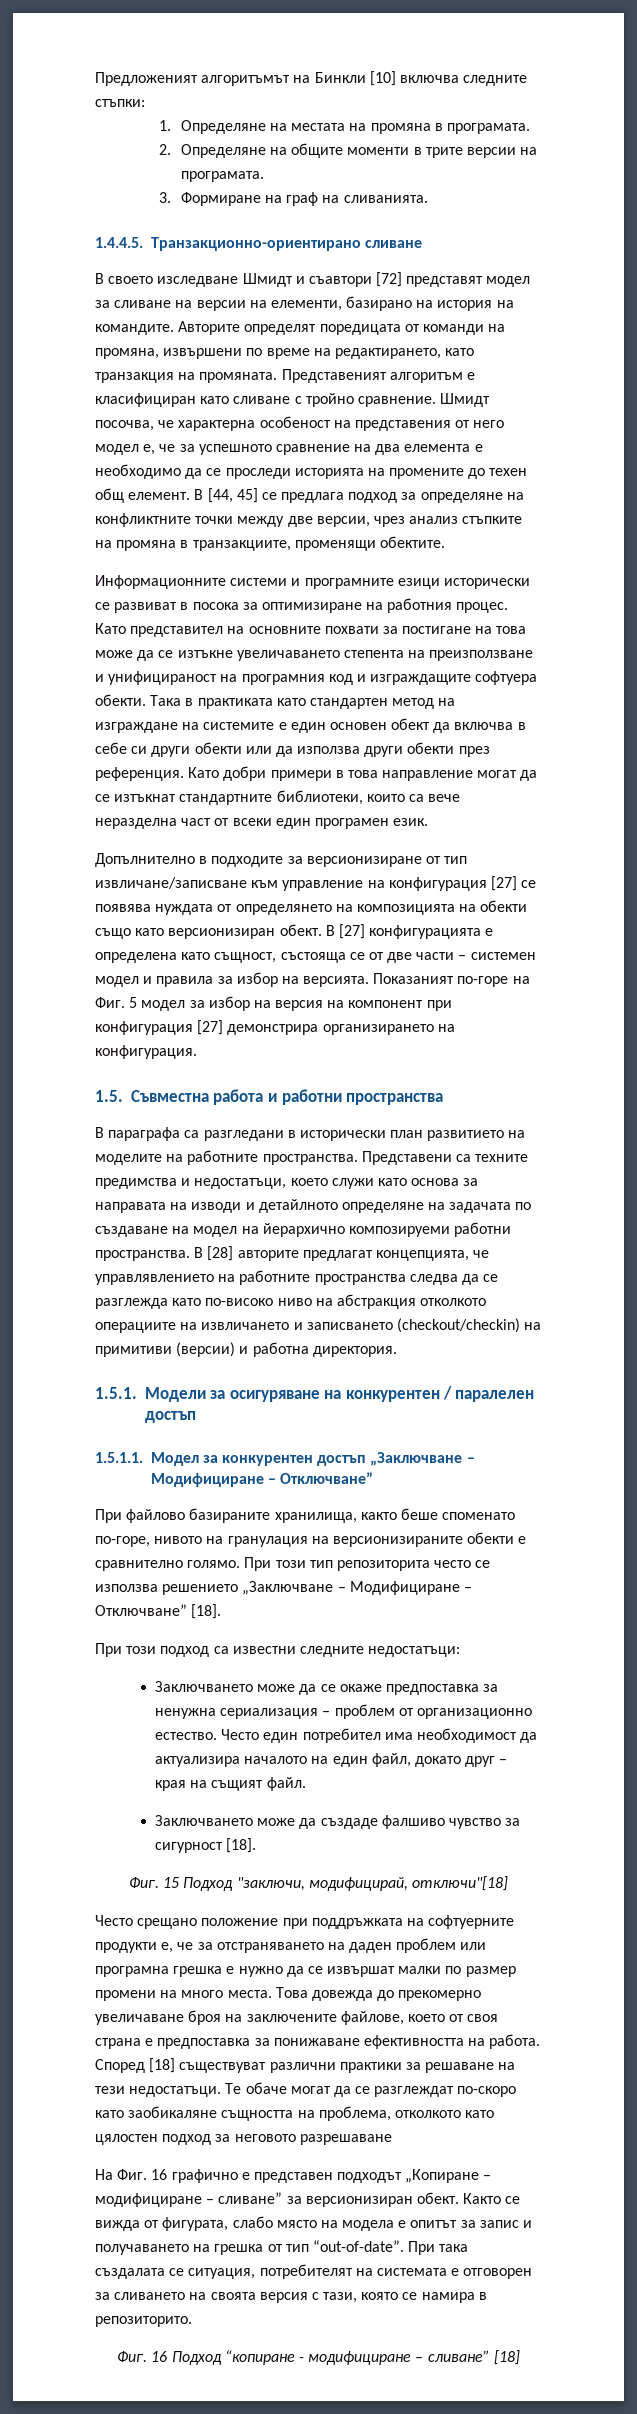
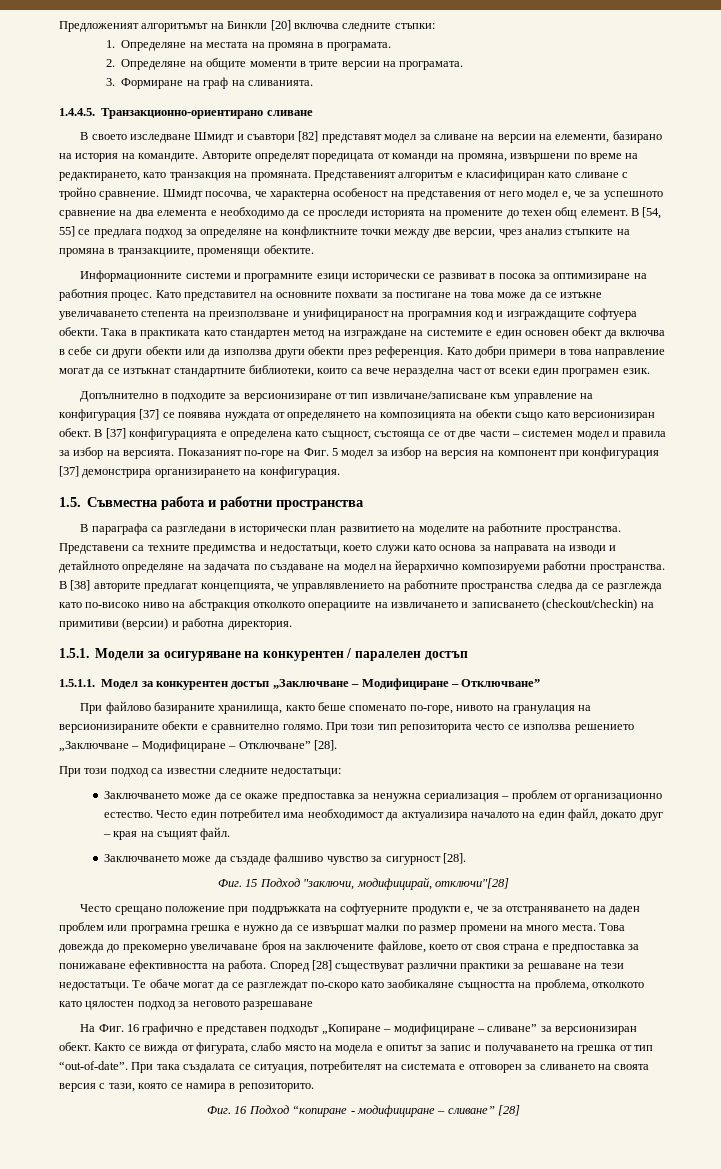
- Предложеният алгоритъмът на Бинкли [10] включва следните стъпки:
+ Предложеният алгоритъмът на Бинкли [20] включва следните стъпки:
- В своето изследване Шмидт и съавтори [72] представят модел за сливане на версии на елементи, базирано на история на командите.
+ В своето изследване Шмидт и съавтори [82] представят модел за сливане на версии на елементи, базирано на история на командите.
- В [44, 45] се предлага подход за определяне на конфликтните точки между две версии, чрез анализ стъпките на промяна в транзакциите, променящи обектите.
+ В [54, 55] се предлага подход за определяне на конфликтните точки между две версии, чрез анализ стъпките на промяна в транзакциите, променящи обектите.
- Допълнително в подходите за версионизиране от тип извличане/записване към управление на конфигурация [27] се появява нуждата от определянето на композицията на обекти също като версионизиран обект.
+ Допълнително в подходите за версионизиране от тип извличане/записване към управление на конфигурация [37] се появява нуждата от определянето на композицията на обекти също като версионизиран обект.
- В [27] конфигурацията е определена като същност, състояща се от две части – системен модел и правила за избор на версията.
+ В [37] конфигурацията е определена като същност, състояща се от две части – системен модел и правила за избор на версията.
- Показаният по-горе на Фиг. 5 модел за избор на версия на компонент при конфигурация [27] демонстрира организирането на конфигурация.
+ Показаният по-горе на Фиг. 5 модел за избор на версия на компонент при конфигурация [37] демонстрира организирането на конфигурация.
- В [28] авторите предлагат концепцията, че управлявлението на работните пространства следва да се разглежда като по-високо ниво на абстракция отколкото операциите на извличането и записването (checkout/checkin) на примитиви (версии) и работна директория.
+ В [38] авторите предлагат концепцията, че управлявлението на работните пространства следва да се разглежда като по-високо ниво на абстракция отколкото операциите на извличането и записването (checkout/checkin) на примитиви (версии) и работна директория.
- При този тип репозиторита често се използва решението „Заключване – Модифициране – Отключване” [18].
+ При този тип репозиторита често се използва решението „Заключване – Модифициране – Отключване” [28].
- Заключването може да създаде фалшиво чувство за сигурност [18].
+ Заключването може да създаде фалшиво чувство за сигурност [28].
- Фиг. 15 Подход "заключи, модифицирай, отключи"[18]
+ Фиг. 15 Подход "заключи, модифицирай, отключи"[28]
- Според [18] съществуват различни практики за решаване на тези недостатъци.
+ Според [28] съществуват различни практики за решаване на тези недостатъци.
- Фиг. 16 Подход “копиране - модифициране – сливане” [18]
+ Фиг. 16 Подход “копиране - модифициране – сливане” [28]

